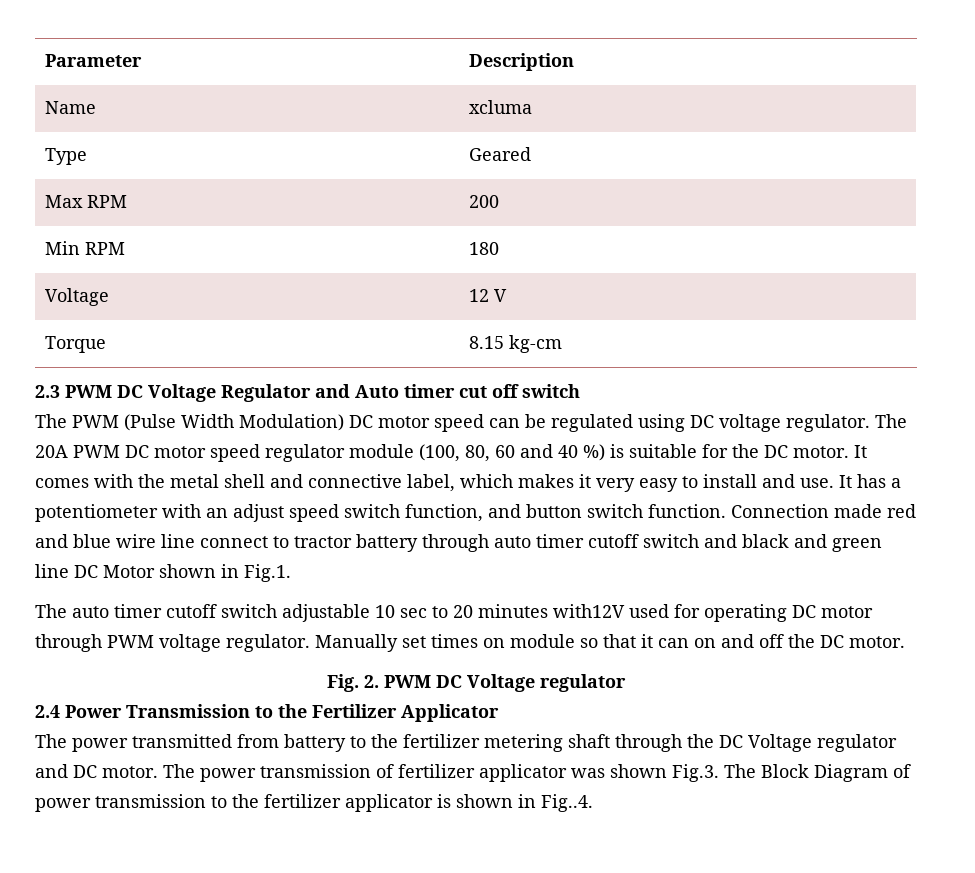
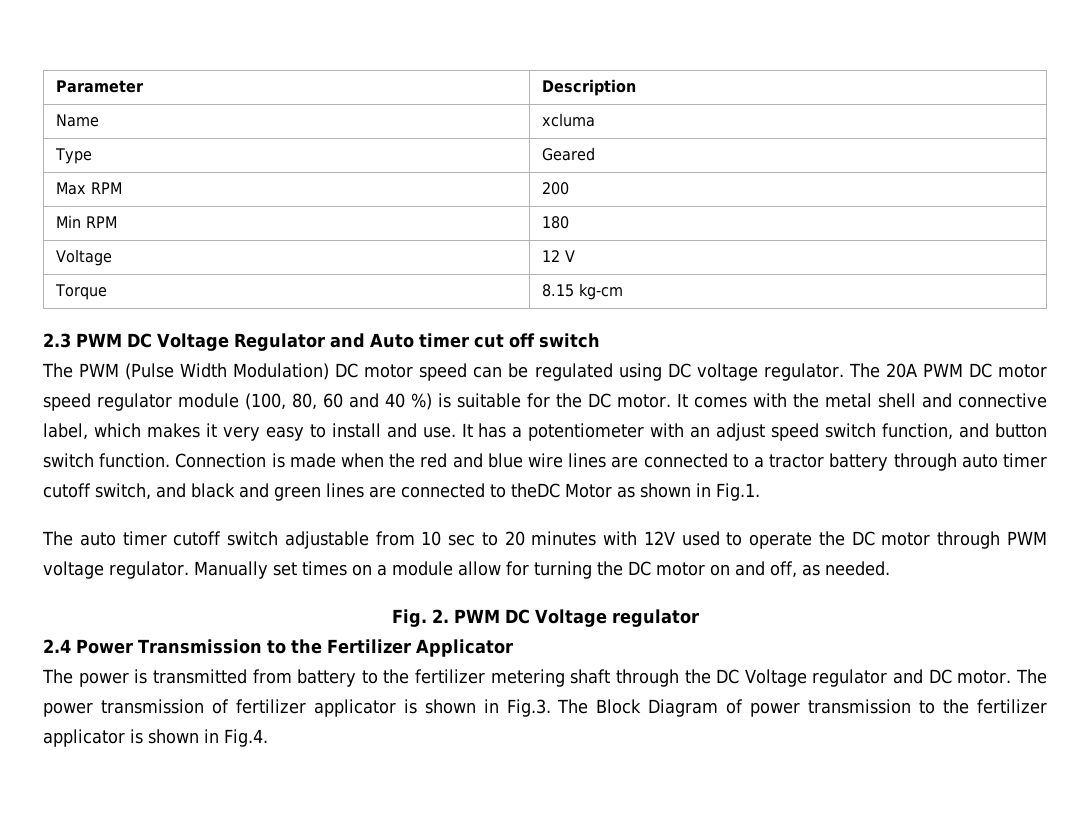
- Connection made red and blue wire line connect to tractor battery through auto timer cutoff switch and black and green line DC Motor shown in Fig.1.
+ Connection is made when the red and blue wire lines are connected to a tractor battery through auto timer cutoff switch, and black and green lines are connected to theDC Motor as shown in Fig.1.
- The auto timer cutoff switch adjustable 10 sec to 20 minutes with12V used for operating DC motor through PWM voltage regulator.
+ The auto timer cutoff switch adjustable from 10 sec to 20 minutes with 12V used to operate the DC motor through PWM voltage regulator.
- Manually set times on module so that it can on and off the DC motor.
+ Manually set times on a module allow for turning the DC motor on and off, as needed.
- The power transmitted from battery to the fertilizer metering shaft through the DC Voltage regulator and DC motor.
+ The power is transmitted from battery to the fertilizer metering shaft through the DC Voltage regulator and DC motor.
- The power transmission of fertilizer applicator was shown Fig.3. The Block Diagram of power transmission to the fertilizer applicator is shown in Fig..4.
+ The power transmission of fertilizer applicator is shown in Fig.3. The Block Diagram of power transmission to the fertilizer applicator is shown in Fig.4.

